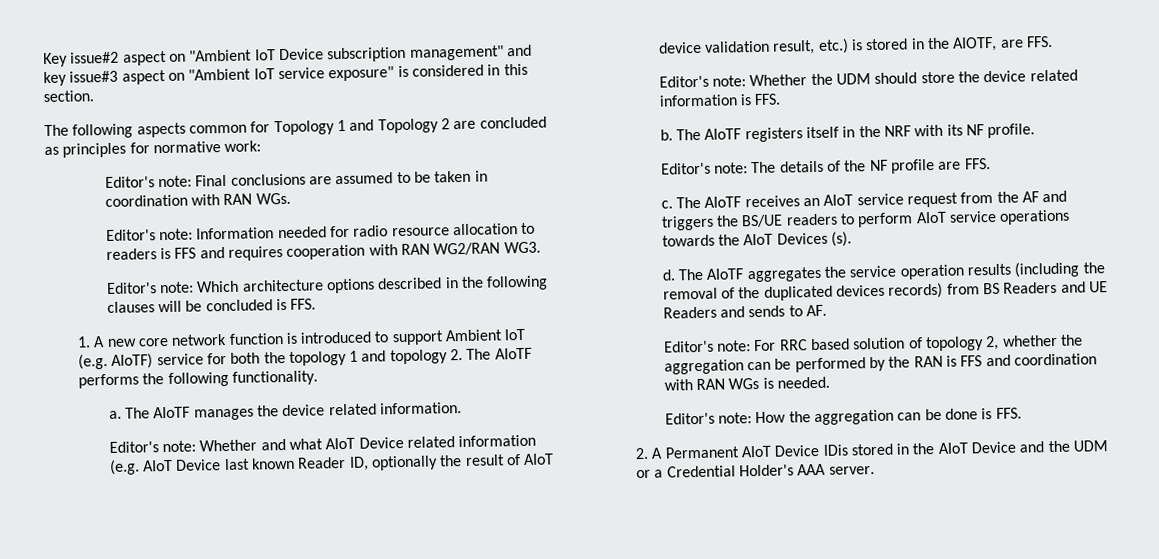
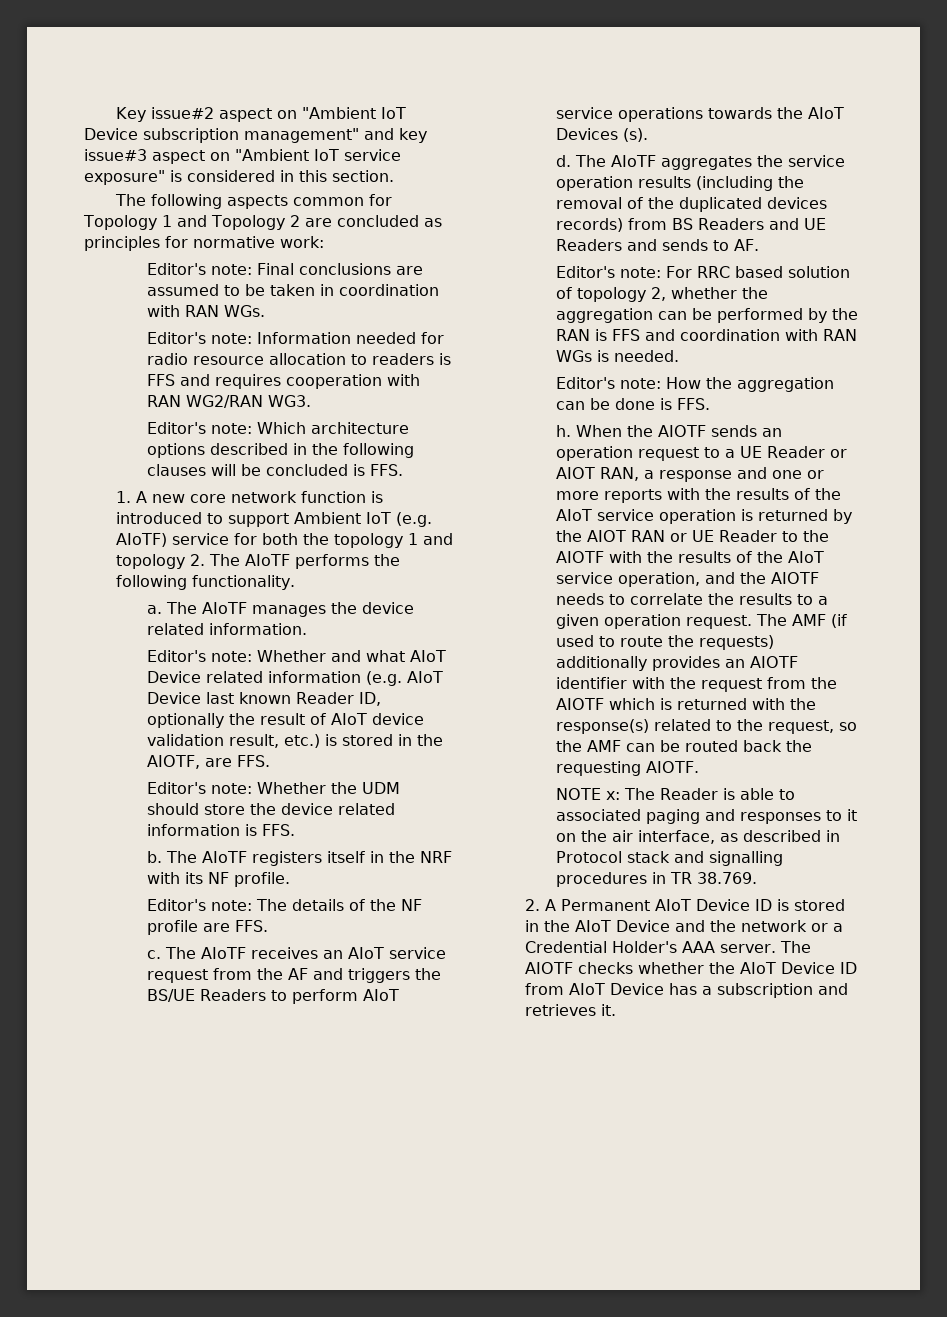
- The AIoTF receives an AIoT service request from the AF and triggers the BS/UE readers to perform AIoT service operations towards the AIoT Devices (s).
+ The AIoTF receives an AIoT service request from the AF and triggers the BS/UE Readers to perform AIoT service operations towards the AIoT Devices (s).
+ h. When the AIOTF sends an operation request to a UE Reader or AIOT RAN, a response and one or more reports with the results of the AIoT service operation is returned by the AIOT RAN or UE Reader to the AIOTF with the results of the AIoT service operation, and the AIOTF needs to correlate the results to a given operation request. The AMF (if used to route the requests) additionally provides an AIOTF identifier with the request from the AIOTF which is returned with the response(s) related to the request, so the AMF can be routed back the requesting AIOTF.
+ NOTE x: The Reader is able to associated paging and responses to it on the air interface, as described in Protocol stack and signalling procedures in TR 38.769.
- 2. A Permanent AIoT Device IDis stored in the AIoT Device and the UDM or a Credential Holder's AAA server.
+ 2. A Permanent AIoT Device ID is stored in the AIoT Device and the network or a Credential Holder's AAA server.
+ The AIOTF checks whether the AIoT Device ID from AIoT Device has a subscription and retrieves it.

